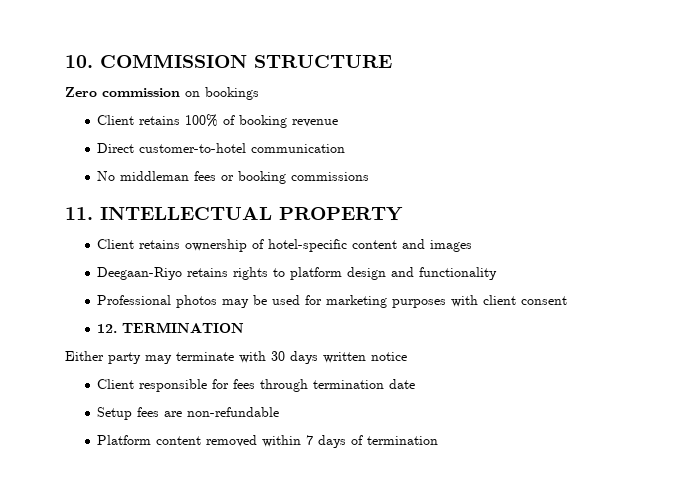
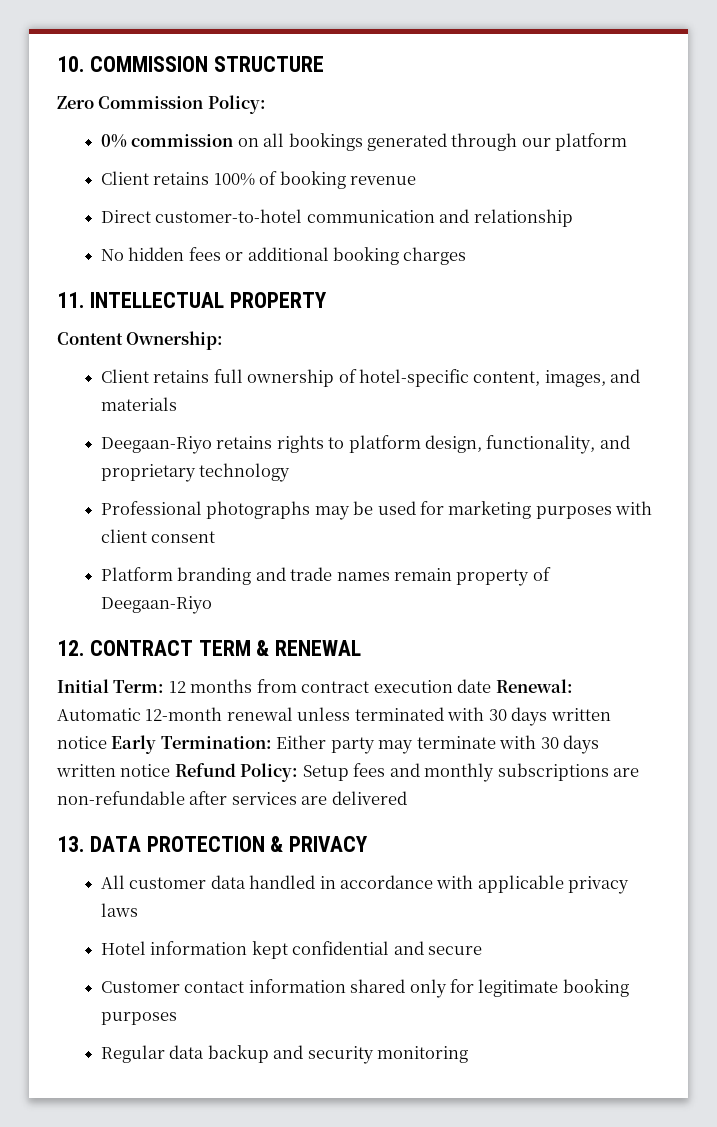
- Zero commission on bookings
+ Zero Commission Policy:
+ 0% commission on all bookings generated through our platform
- Direct customer-to-hotel communication
+ Direct customer-to-hotel communication and relationship
- No middleman fees or booking commissions
+ No hidden fees or additional booking charges
- Client retains ownership of hotel-specific content and images
+ Content Ownership:
+ Client retains full ownership of hotel-specific content, images, and materials
- Deegaan-Riyo retains rights to platform design and functionality
+ Deegaan-Riyo retains rights to platform design, functionality, and proprietary technology
- Professional photos may be used for marketing purposes with client consent
+ Professional photographs may be used for marketing purposes with client consent
- 12. TERMINATION
- Either party may terminate with 30 days written notice
- Client responsible for fees through termination date
- Setup fees are non-refundable
- Platform content removed within 7 days of termination
+ Platform branding and trade names remain property of Deegaan-Riyo
+ 12. CONTRACT TERM & RENEWAL
+ Initial Term: 12 months from contract execution date Renewal: Automatic 12-month renewal unless terminated with 30 days written notice Early Termination: Either party may terminate with 30 days written notice Refund Policy: Setup fees and monthly subscriptions are non-refundable after services are delivered
+ 13. DATA PROTECTION & PRIVACY
+ All customer data handled in accordance with applicable privacy laws
+ Hotel information kept confidential and secure
+ Customer contact information shared only for legitimate booking purposes
+ Regular data backup and security monitoring

